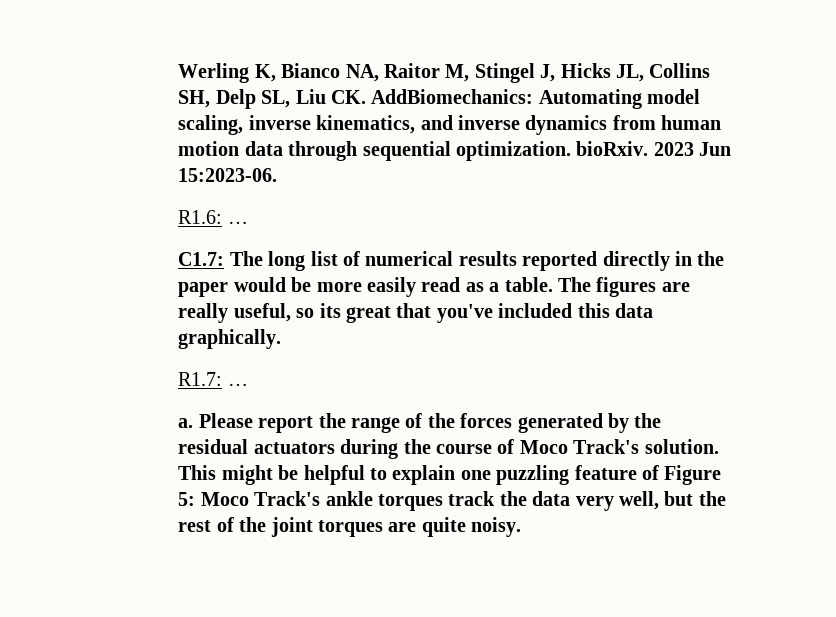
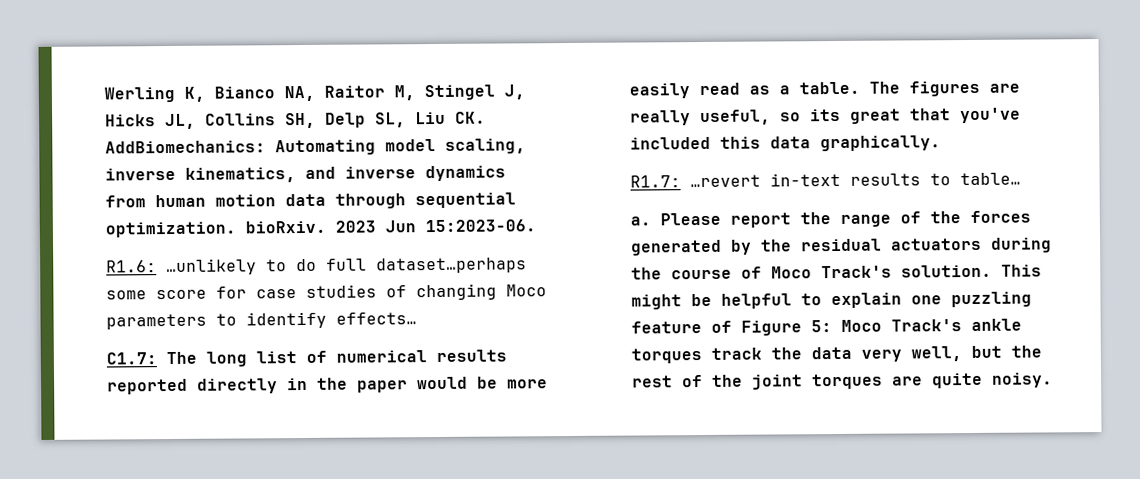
- R1.6: …
+ R1.6: …unlikely to do full dataset…perhaps some score for case studies of changing Moco parameters to identify effects…
- R1.7: …
+ R1.7: …revert in-text results to table…

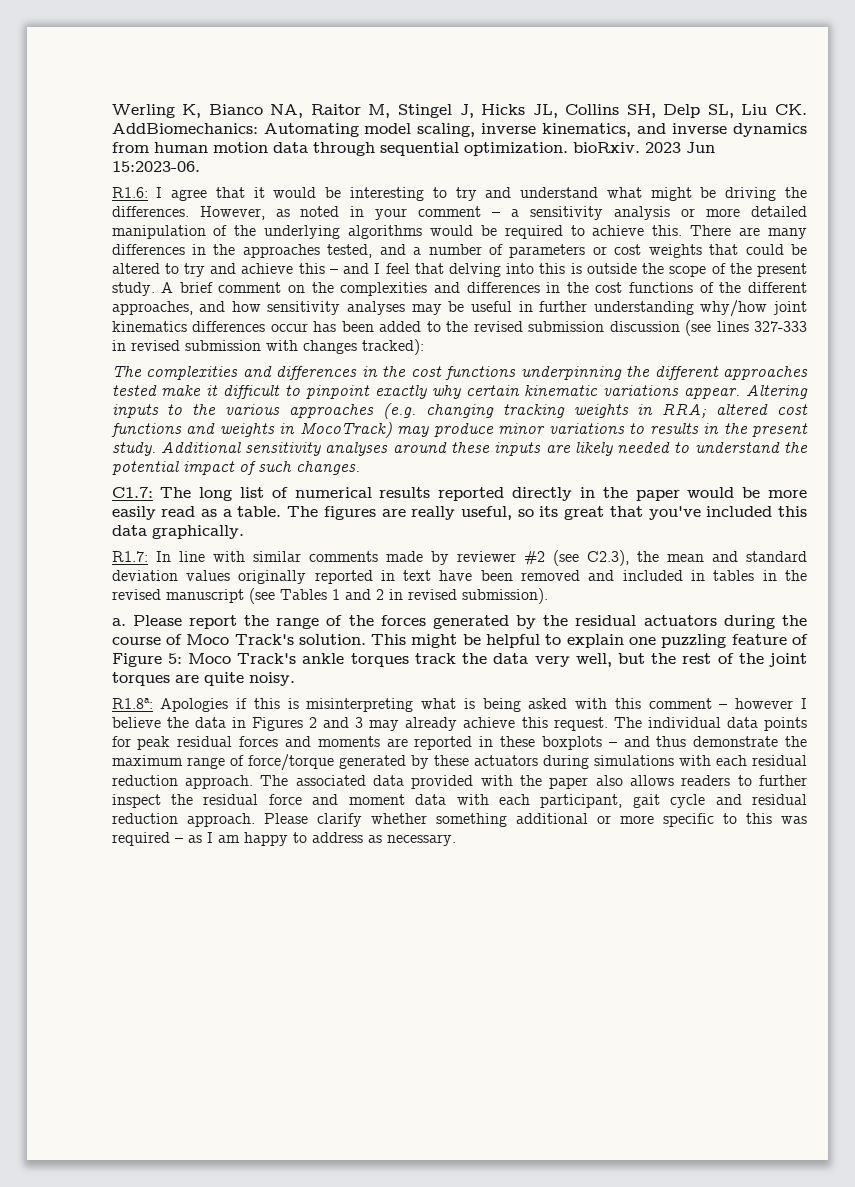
- R1.6: …unlikely to do full dataset…perhaps some score for case studies of changing Moco parameters to identify effects…
+ R1.6: I agree that it would be interesting to try and understand what might be driving the differences. However, as noted in your comment – a sensitivity analysis or more detailed manipulation of the underlying algorithms would be required to achieve this. There are many differences in the approaches tested, and a number of parameters or cost weights that could be altered to try and achieve this – and I feel that delving into this is outside the scope of the present study. A brief comment on the complexities and differences in the cost functions of the different approaches, and how sensitivity analyses may be useful in further understanding why/how joint kinematics differences occur has been added to the revised submission discussion (see lines 327-333 in revised submission with changes tracked):
+ The complexities and differences in the cost functions underpinning the different approaches tested make it difficult to pinpoint exactly why certain kinematic variations appear. Altering inputs to the various approaches (e.g. changing tracking weights in RRA; altered cost functions and weights in MocoTrack) may produce minor variations to results in the present study. Additional sensitivity analyses around these inputs are likely needed to understand the potential impact of such changes.
- R1.7: …revert in-text results to table…
+ R1.7: In line with similar comments made by reviewer #2 (see C2.3), the mean and standard deviation values originally reported in text have been removed and included in tables in the revised manuscript (see Tables 1 and 2 in revised submission).
+ R1.8a: Apologies if this is misinterpreting what is being asked with this comment – however I believe the data in Figures 2 and 3 may already achieve this request. The individual data points for peak residual forces and moments are reported in these boxplots – and thus demonstrate the maximum range of force/torque generated by these actuators during simulations with each residual reduction approach. The associated data provided with the paper also allows readers to further inspect the residual force and moment data with each participant, gait cycle and residual reduction approach. Please clarify whether something additional or more specific to this was required – as I am happy to address as necessary.

